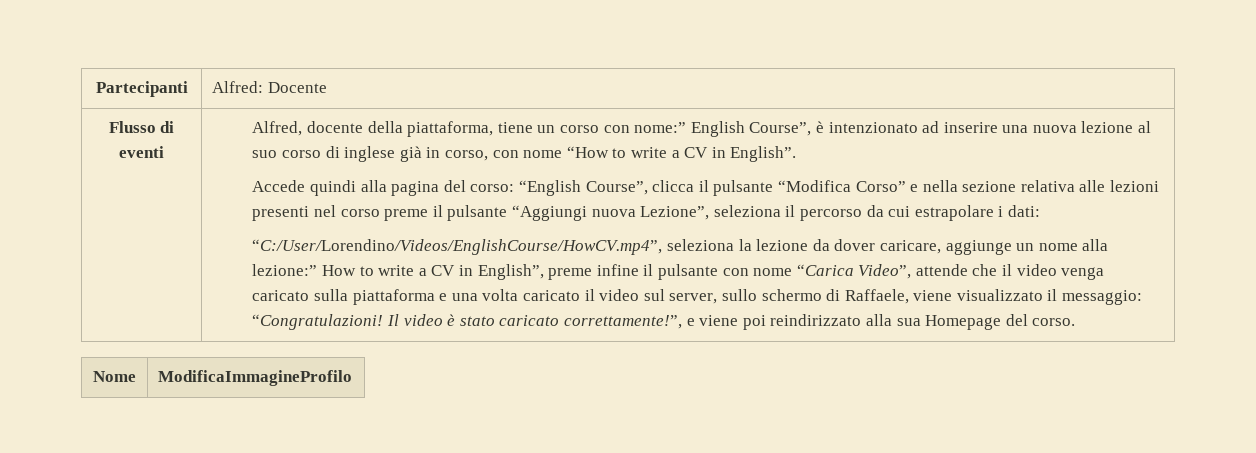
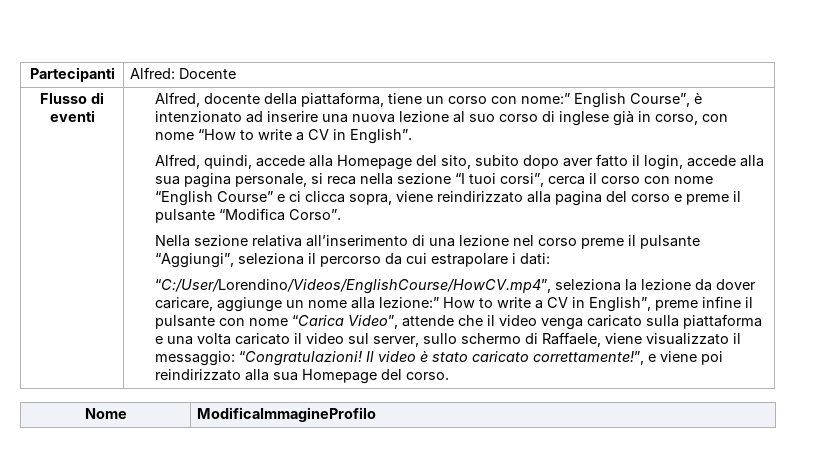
- Accede quindi alla pagina del corso: “English Course”, clicca il pulsante “Modifica Corso” e nella sezione relativa alle lezioni presenti nel corso preme il pulsante “Aggiungi nuova Lezione”, seleziona il percorso da cui estrapolare i dati:
+ Alfred, quindi, accede alla Homepage del sito, subito dopo aver fatto il login, accede alla sua pagina personale, si reca nella sezione “I tuoi corsi”, cerca il corso con nome “English Course” e ci clicca sopra, viene reindirizzato alla pagina del corso e preme il pulsante “Modifica Corso”.
+ Nella sezione relativa all’inserimento di una lezione nel corso preme il pulsante “Aggiungi”, seleziona il percorso da cui estrapolare i dati:

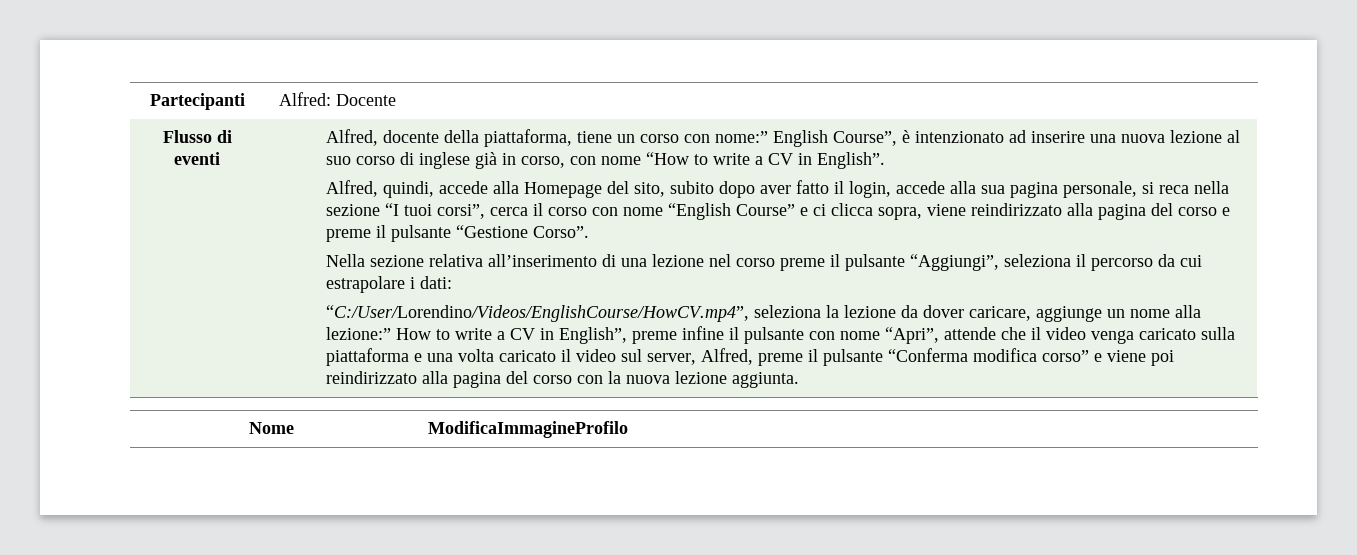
- Alfred, quindi, accede alla Homepage del sito, subito dopo aver fatto il login, accede alla sua pagina personale, si reca nella sezione “I tuoi corsi”, cerca il corso con nome “English Course” e ci clicca sopra, viene reindirizzato alla pagina del corso e preme il pulsante “Modifica Corso”.
+ Alfred, quindi, accede alla Homepage del sito, subito dopo aver fatto il login, accede alla sua pagina personale, si reca nella sezione “I tuoi corsi”, cerca il corso con nome “English Course” e ci clicca sopra, viene reindirizzato alla pagina del corso e preme il pulsante “Gestione Corso”.
- “C:/User/Lorendino/Videos/EnglishCourse/HowCV.mp4”, seleziona la lezione da dover caricare, aggiunge un nome alla lezione:” How to write a CV in English”, preme infine il pulsante con nome “Carica Video”, attende che il video venga caricato sulla piattaforma e una volta caricato il video sul server, sullo schermo di Raffaele, viene visualizzato il messaggio: “Congratulazioni! Il video è stato caricato correttamente!”, e viene poi reindirizzato alla sua Homepage del corso.
+ “C:/User/Lorendino/Videos/EnglishCourse/HowCV.mp4”, seleziona la lezione da dover caricare, aggiunge un nome alla lezione:” How to write a CV in English”, preme infine il pulsante con nome “Apri”, attende che il video venga caricato sulla piattaforma e una volta caricato il video sul server, Alfred, preme il pulsante “Conferma modifica corso” e viene poi reindirizzato alla pagina del corso con la nuova lezione aggiunta.

